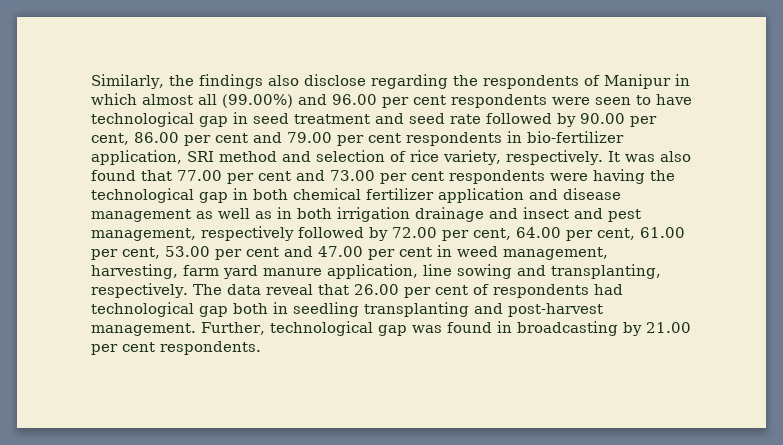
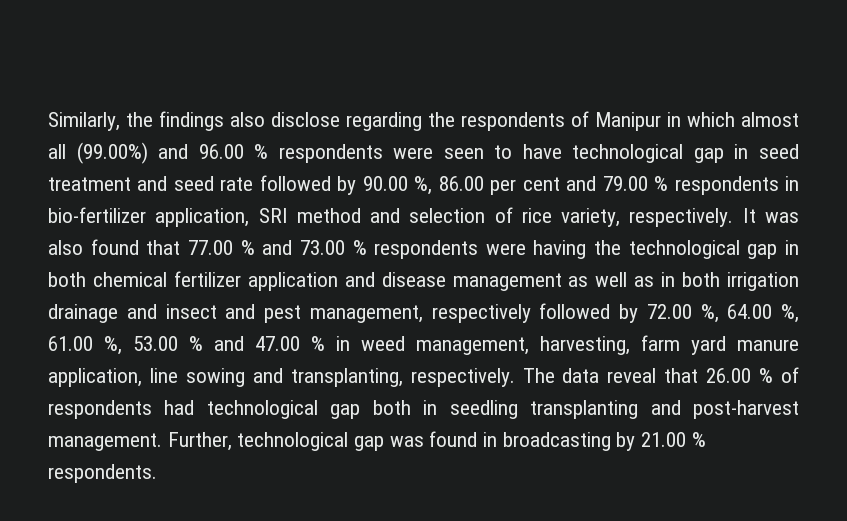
- Similarly, the findings also disclose regarding the respondents of Manipur in which almost all (99.00%) and 96.00 per cent respondents were seen to have technological gap in seed treatment and seed rate followed by 90.00 per cent, 86.00 per cent and 79.00 per cent respondents in bio-fertilizer application, SRI method and selection of rice variety, respectively.
+ Similarly, the findings also disclose regarding the respondents of Manipur in which almost all (99.00%) and 96.00 % respondents were seen to have technological gap in seed treatment and seed rate followed by 90.00 %, 86.00 per cent and 79.00 % respondents in bio-fertilizer application, SRI method and selection of rice variety, respectively.
- It was also found that 77.00 per cent and 73.00 per cent respondents were having the technological gap in both chemical fertilizer application and disease management as well as in both irrigation drainage and insect and pest management, respectively followed by 72.00 per cent, 64.00 per cent, 61.00 per cent, 53.00 per cent and 47.00 per cent in weed management, harvesting, farm yard manure application, line sowing and transplanting, respectively.
+ It was also found that 77.00 % and 73.00 % respondents were having the technological gap in both chemical fertilizer application and disease management as well as in both irrigation drainage and insect and pest management, respectively followed by 72.00 %, 64.00 %, 61.00 %, 53.00 % and 47.00 % in weed management, harvesting, farm yard manure application, line sowing and transplanting, respectively.
- The data reveal that 26.00 per cent of respondents had technological gap both in seedling transplanting and post-harvest management.
+ The data reveal that 26.00 % of respondents had technological gap both in seedling transplanting and post-harvest management.
- Further, technological gap was found in broadcasting by 21.00 per cent respondents.
+ Further, technological gap was found in broadcasting by 21.00 % respondents.

